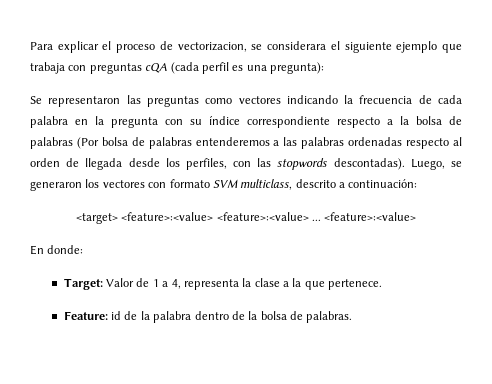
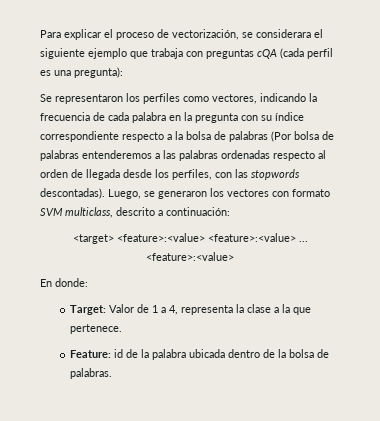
- Para explicar el proceso de vectorizacion, se considerara el siguiente ejemplo que trabaja con preguntas cQA (cada perfil es una pregunta):
+ Para explicar el proceso de vectorización, se considerara el siguiente ejemplo que trabaja con preguntas cQA (cada perfil es una pregunta):
- Se representaron las preguntas como vectores indicando la frecuencia de cada palabra en la pregunta con su índice correspondiente respecto a la bolsa de palabras (Por bolsa de palabras entenderemos a las palabras ordenadas respecto al orden de llegada desde los perfiles, con las stopwords descontadas).
+ Se representaron los perfiles como vectores, indicando la frecuencia de cada palabra en la pregunta con su índice correspondiente respecto a la bolsa de palabras (Por bolsa de palabras entenderemos a las palabras ordenadas respecto al orden de llegada desde los perfiles, con las stopwords descontadas).
- Feature: id de la palabra dentro de la bolsa de palabras.
+ Feature: id de la palabra ubicada dentro de la bolsa de palabras.

